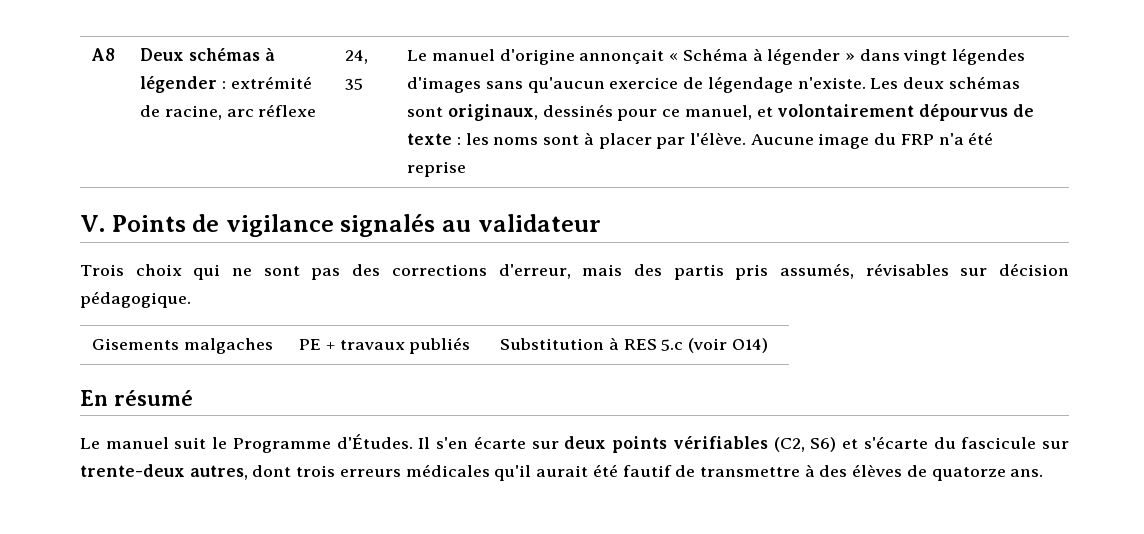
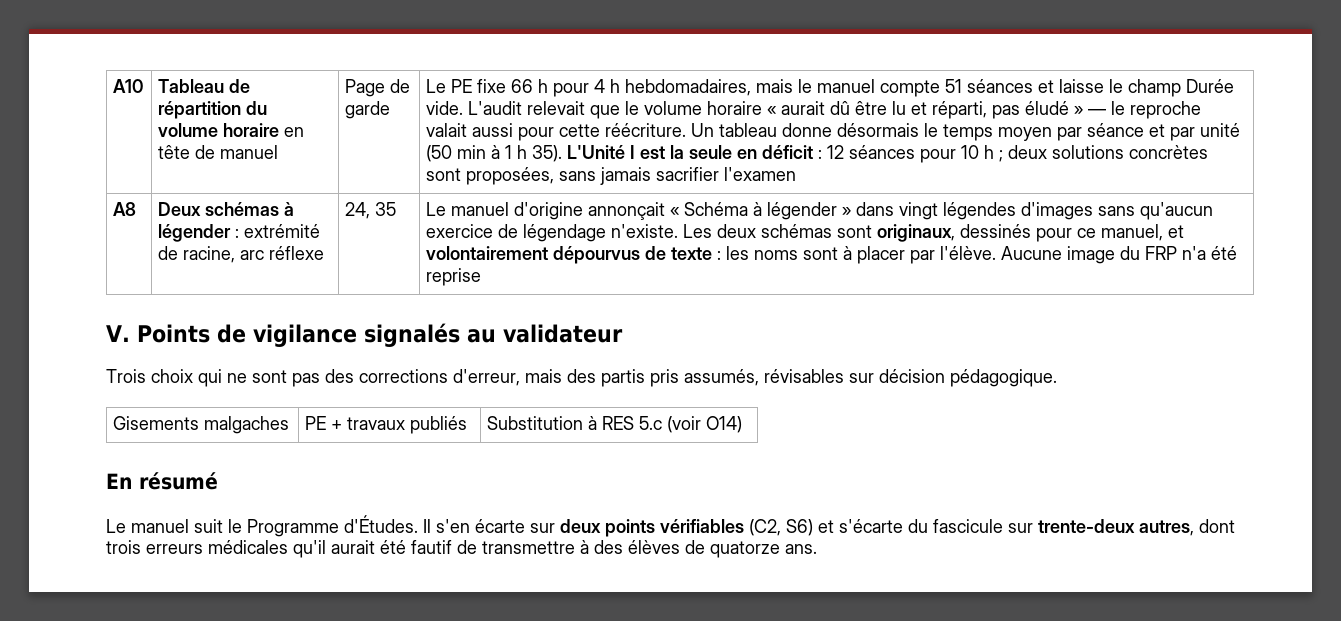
+ A10 | Tableau de répartition du volume horaire en tête de manuel | Page de garde | Le PE fixe 66 h pour 4 h hebdomadaires, mais le manuel compte 51 séances et laisse le champ Durée vide. L'audit relevait que le volume horaire « aurait dû être lu et réparti, pas éludé » — le reproche valait aussi pour cette réécriture. Un tableau donne désormais le temps moyen par séance et par unité (50 min à 1 h 35). L'Unité I est la seule en déficit : 12 séances pour 10 h ; deux solutions concrètes sont proposées, sans jamais sacrifier l'examen

